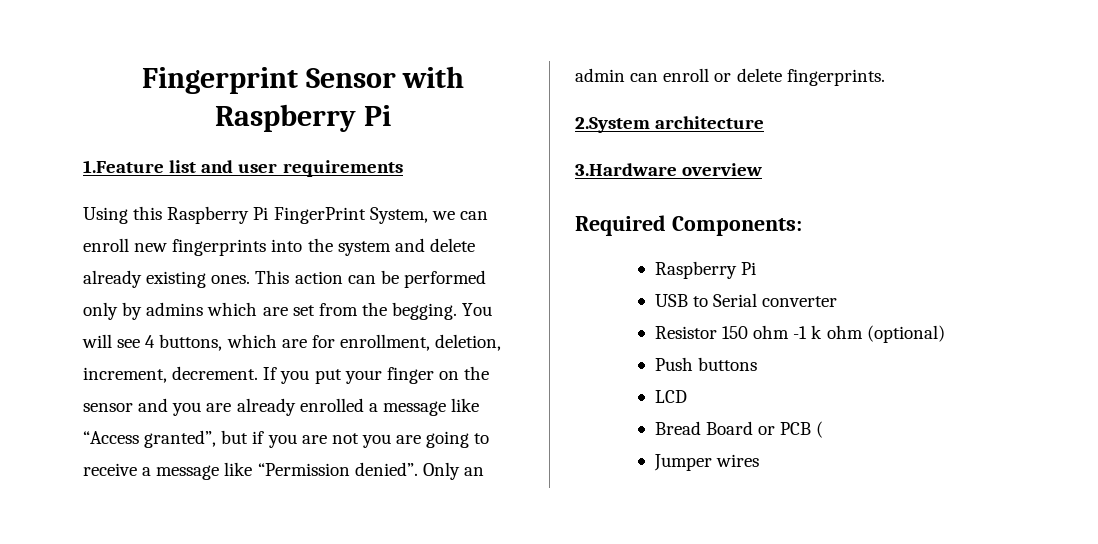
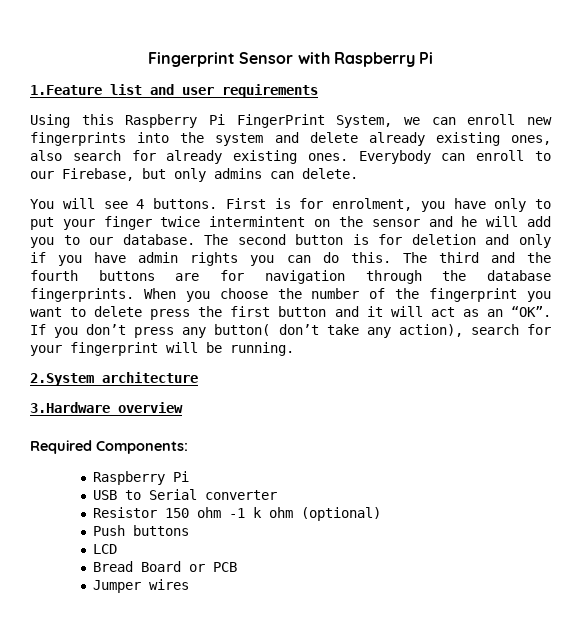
- Using this Raspberry Pi FingerPrint System, we can enroll new fingerprints into the system and delete already existing ones. This action can be performed only by admins which are set from the begging. You will see 4 buttons, which are for enrollment, deletion, increment, decrement. If you put your finger on the sensor and you are already enrolled a message like “Access granted”, but if you are not you are going to receive a message like “Permission denied”. Only an admin can enroll or delete fingerprints.
+ Using this Raspberry Pi FingerPrint System, we can enroll new fingerprints into the system and delete already existing ones, also search for already existing ones. Everybody can enroll to our Firebase, but only admins can delete.
+ You will see 4 buttons. First is for enrolment, you have only to put your finger twice intermintent on the sensor and he will add you to our database. The second button is for deletion and only if you have admin rights you can do this. The third and the fourth buttons are for navigation through the database fingerprints. When you choose the number of the fingerprint you want to delete press the first button and it will act as an “OK”. If you don’t press any button( don’t take any action), search for your fingerprint will be running.
- Bread Board or PCB (
+ Bread Board or PCB

